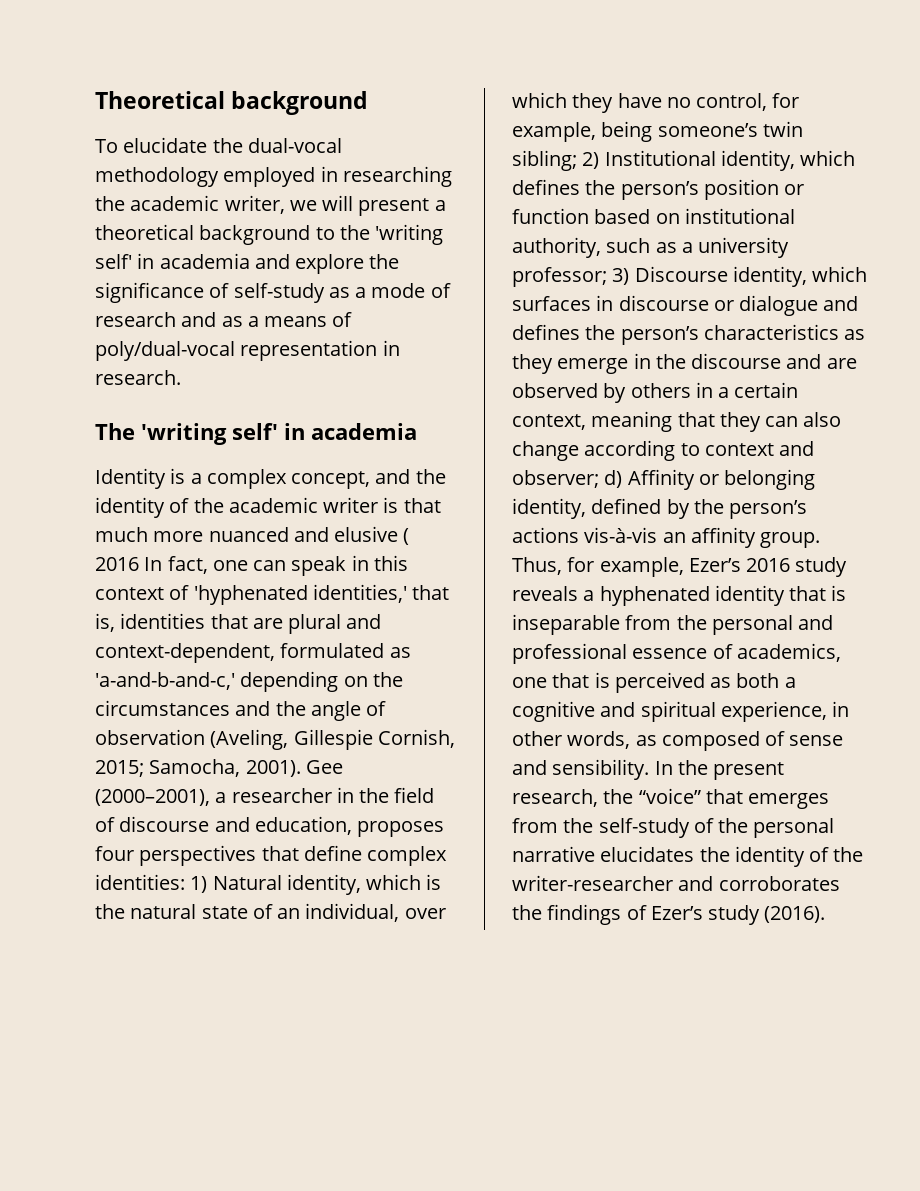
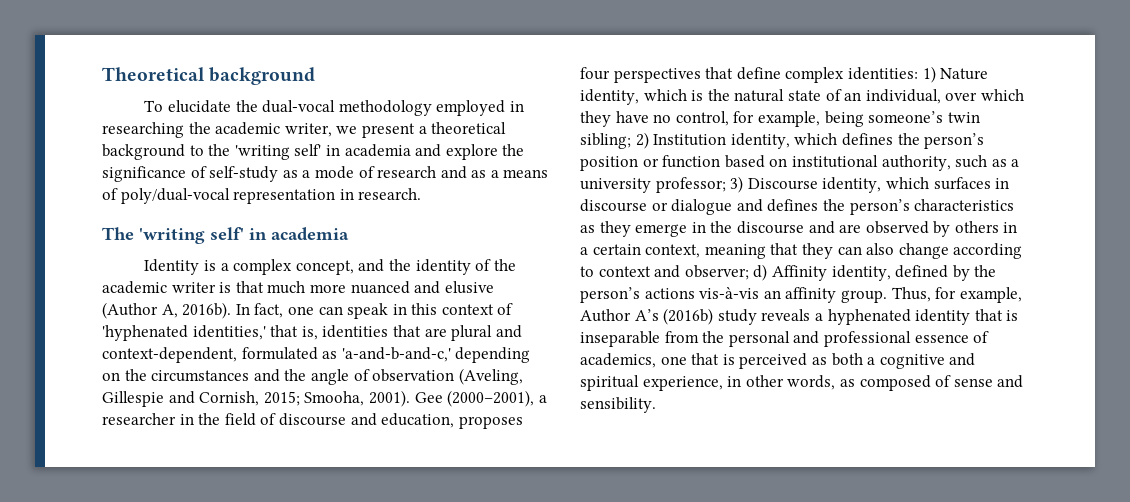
- To elucidate the dual-vocal methodology employed in researching the academic writer, we will present a theoretical background to the 'writing self' in academia and explore the significance of self-study as a mode of research and as a means of poly/dual-vocal representation in research.
+ To elucidate the dual-vocal methodology employed in researching the academic writer, we present a theoretical background to the 'writing self' in academia and explore the significance of self-study as a mode of research and as a means of poly/dual-vocal representation in research.
- Identity is a complex concept, and the identity of the academic writer is that much more nuanced and elusive ( 2016 In fact, one can speak in this context of 'hyphenated identities,' that is, identities that are plural and context-dependent, formulated as 'a-and-b-and-c,' depending on the circumstances and the angle of observation (Aveling, Gillespie Cornish, 2015; Samocha, 2001).
+ Identity is a complex concept, and the identity of the academic writer is that much more nuanced and elusive (Author A, 2016b). In fact, one can speak in this context of 'hyphenated identities,' that is, identities that are plural and context-dependent, formulated as 'a-and-b-and-c,' depending on the circumstances and the angle of observation (Aveling, Gillespie and Cornish, 2015; Smooha, 2001).
- 1) Natural identity, which is the natural state of an individual, over which they have no control, for example, being someone’s twin sibling;
+ 1) Nature identity, which is the natural state of an individual, over which they have no control, for example, being someone’s twin sibling;
- 2) Institutional identity, which defines the person’s position or function based on institutional authority, such as a university professor;
+ 2) Institution identity, which defines the person’s position or function based on institutional authority, such as a university professor;
- d) Affinity or belonging identity, defined by the person’s actions vis-à-vis an affinity group.
+ d) Affinity identity, defined by the person’s actions vis-à-vis an affinity group.
- Thus, for example, Ezer’s 2016 study reveals a hyphenated identity that is inseparable from the personal and professional essence of academics, one that is perceived as both a cognitive and spiritual experience, in other words, as composed of sense and sensibility. In the present research, the “voice” that emerges from the self-study of the personal narrative elucidates the identity of the writer-researcher and corroborates the findings of Ezer’s study (2016).
+ Thus, for example, Author A’s (2016b) study reveals a hyphenated identity that is inseparable from the personal and professional essence of academics, one that is perceived as both a cognitive and spiritual experience, in other words, as composed of sense and sensibility.

